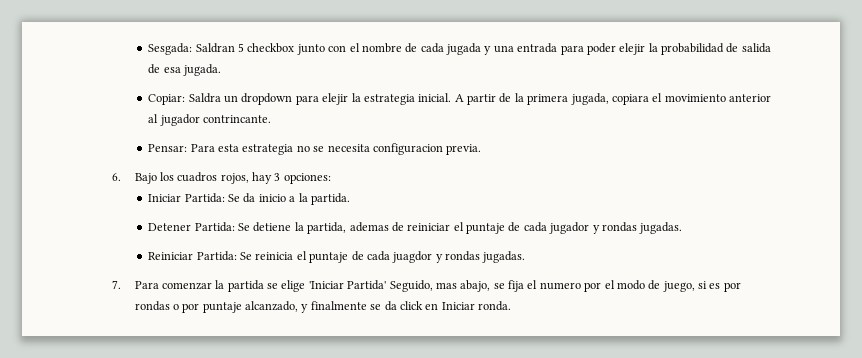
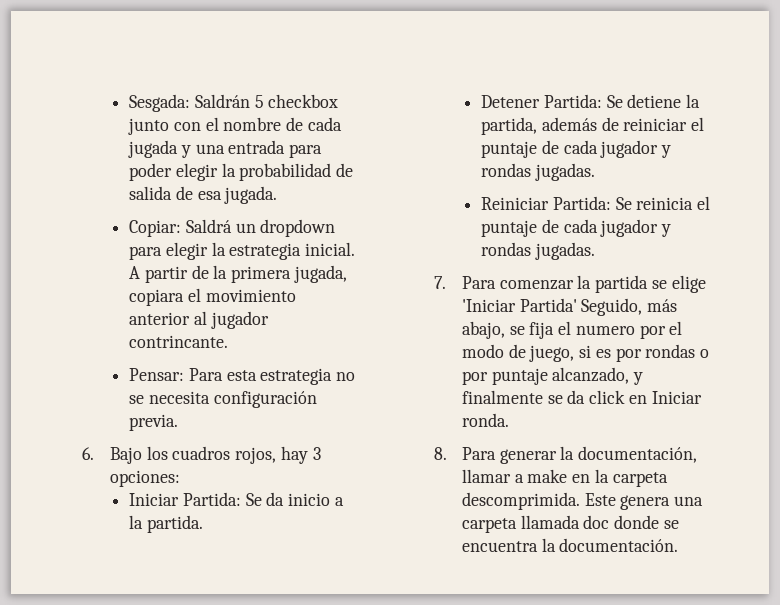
- Sesgada: Saldran 5 checkbox junto con el nombre de cada jugada y una entrada para poder elejir la probabilidad de salida de esa jugada.
+ Sesgada: Saldrán 5 checkbox junto con el nombre de cada jugada y una entrada para poder elegir la probabilidad de salida de esa jugada.
- Copiar: Saldra un dropdown para elejir la estrategia inicial.
+ Copiar: Saldrá un dropdown para elegir la estrategia inicial.
- Pensar: Para esta estrategia no se necesita configuracion previa.
+ Pensar: Para esta estrategia no se necesita configuración previa.
- Detener Partida: Se detiene la partida, ademas de reiniciar el puntaje de cada jugador y rondas jugadas.
+ Detener Partida: Se detiene la partida, además de reiniciar el puntaje de cada jugador y rondas jugadas.
- Reiniciar Partida: Se reinicia el puntaje de cada juagdor y rondas jugadas.
+ Reiniciar Partida: Se reinicia el puntaje de cada jugador y rondas jugadas.
- 7. Para comenzar la partida se elige 'Iniciar Partida' Seguido, mas abajo, se fija el numero por el modo de juego, si es por rondas o por puntaje alcanzado, y finalmente se da click en Iniciar ronda.
+ 7. Para comenzar la partida se elige 'Iniciar Partida' Seguido, más abajo, se fija el numero por el modo de juego, si es por rondas o por puntaje alcanzado, y finalmente se da click en Iniciar ronda.
+ 8. Para generar la documentación, llamar a make en la carpeta descomprimida. Este genera una carpeta llamada doc donde se encuentra la documentación.

